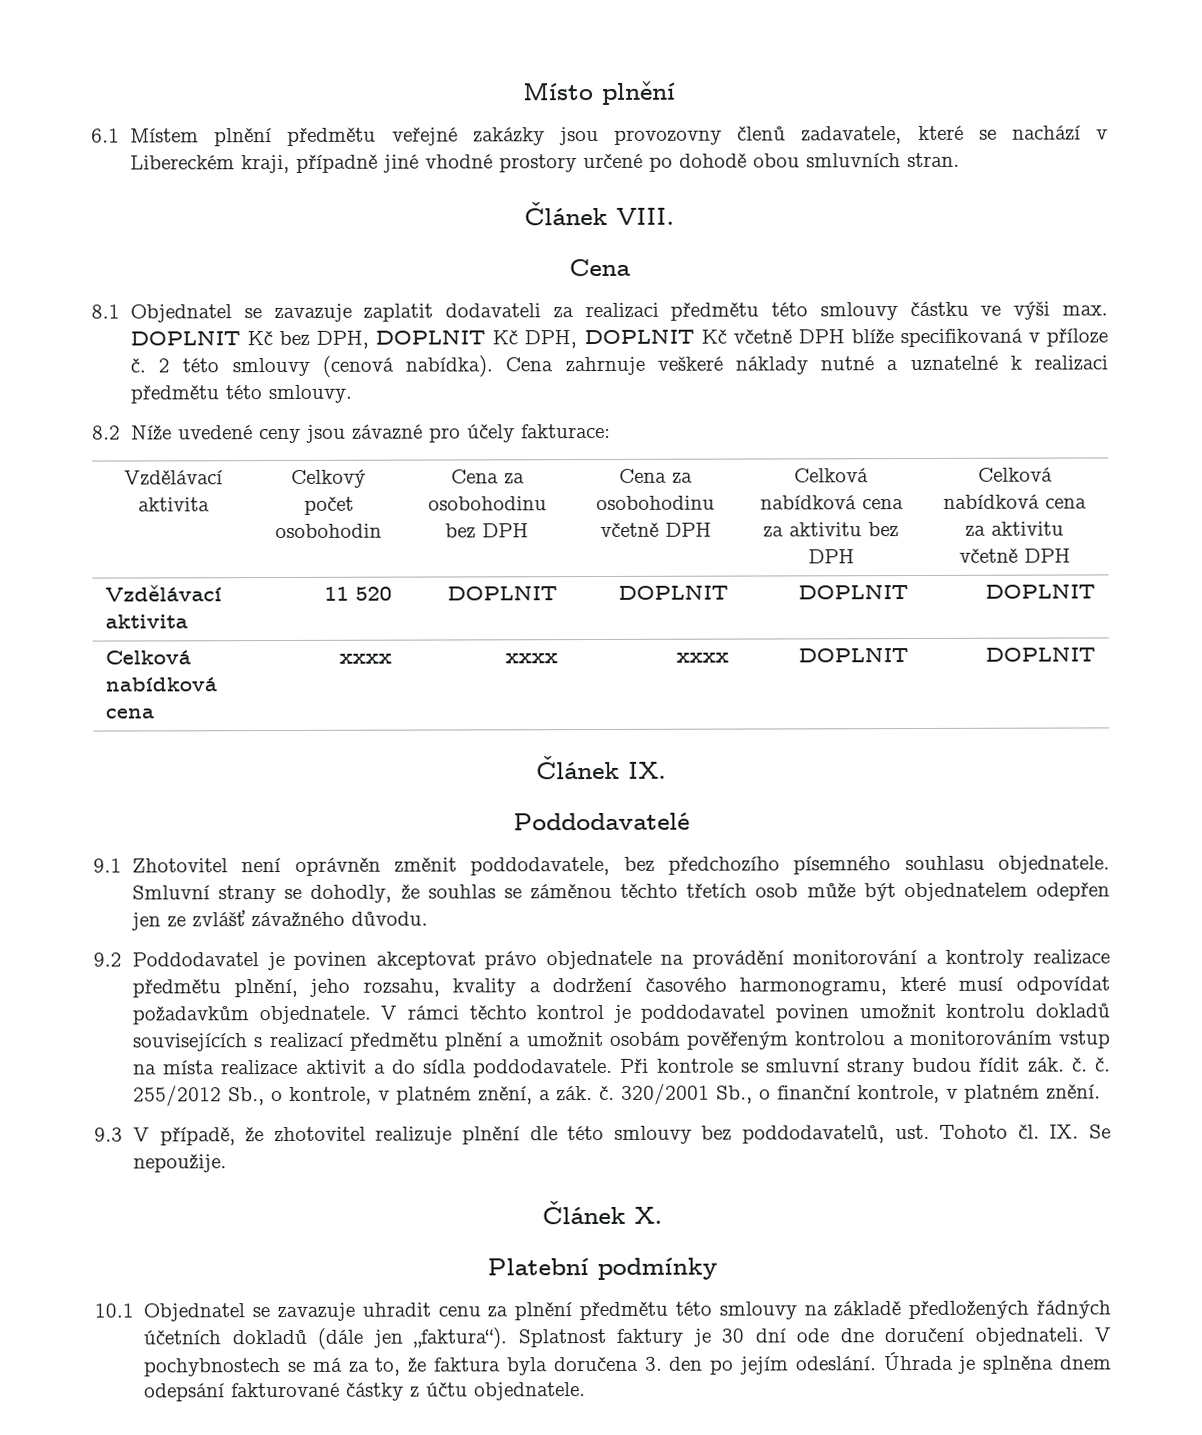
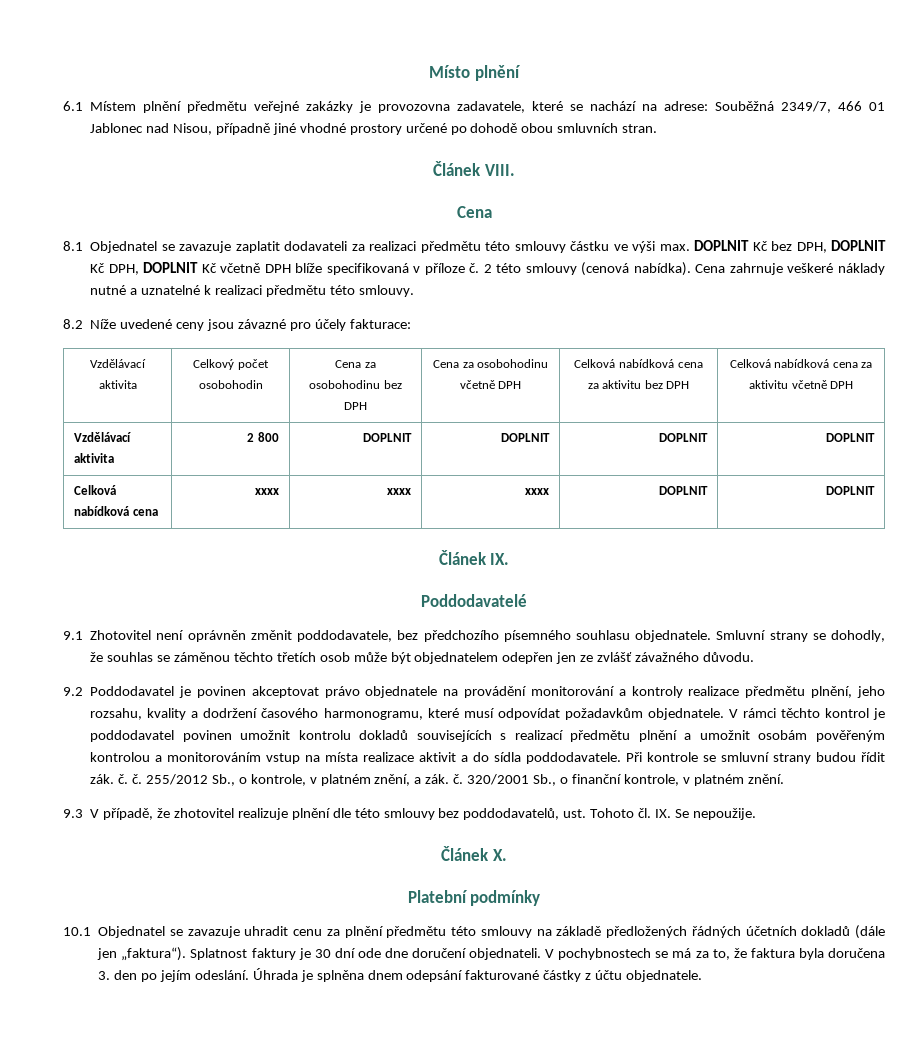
- 6.1 Místem plnění předmětu veřejné zakázky jsou provozovny členů zadavatele, které se nachází v Libereckém kraji, případně jiné vhodné prostory určené po dohodě obou smluvních stran.
+ 6.1 Místem plnění předmětu veřejné zakázky je provozovna zadavatele, které se nachází na adrese: Souběžná 2349/7, 466 01 Jablonec nad Nisou, případně jiné vhodné prostory určené po dohodě obou smluvních stran.
- Vzdělávací aktivita | 11 520 | DOPLNIT | DOPLNIT | DOPLNIT | DOPLNIT
+ Vzdělávací aktivita | 2 800 | DOPLNIT | DOPLNIT | DOPLNIT | DOPLNIT

